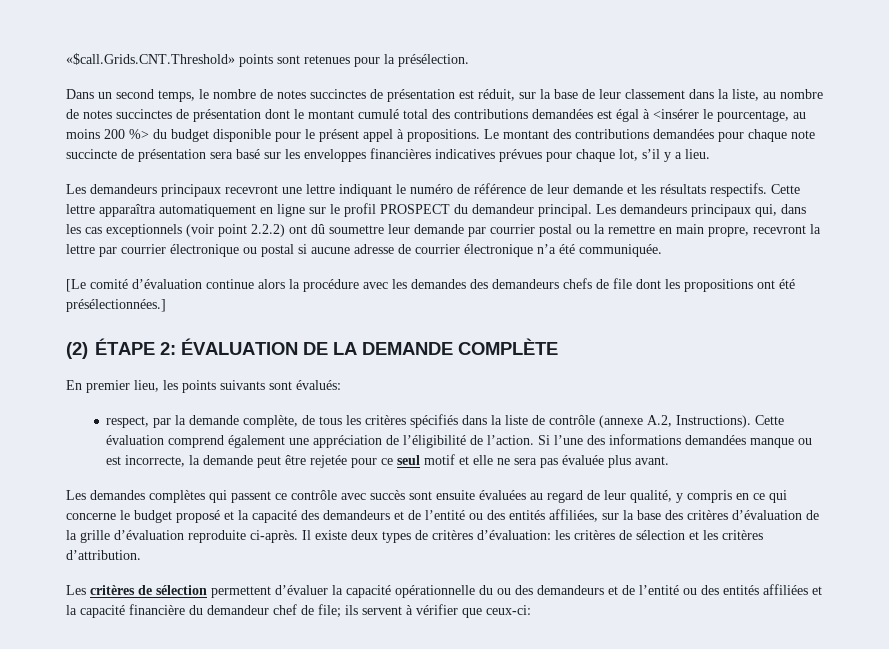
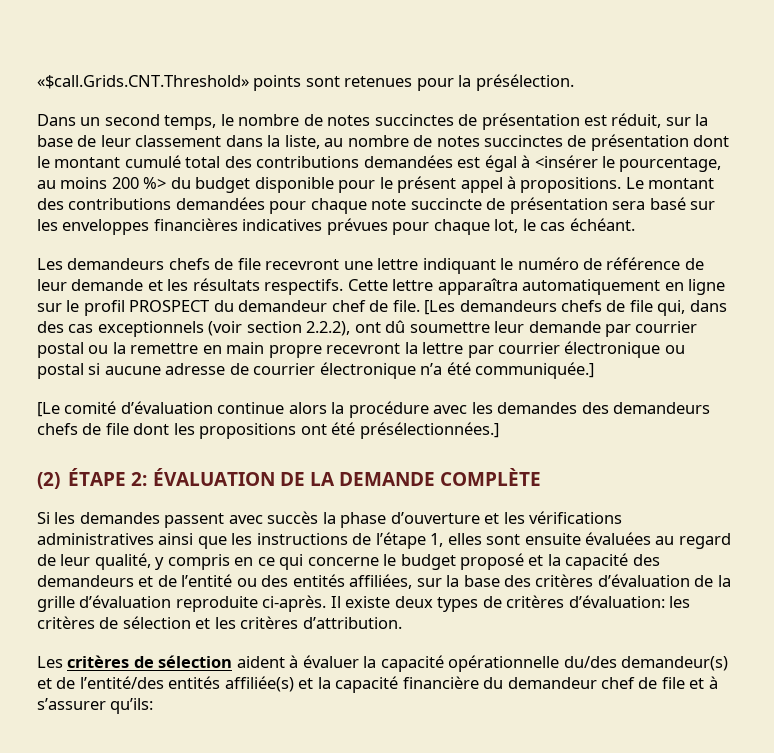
- Le montant des contributions demandées pour chaque note succincte de présentation sera basé sur les enveloppes financières indicatives prévues pour chaque lot, s’il y a lieu.
- Les demandeurs principaux recevront une lettre indiquant le numéro de référence de leur demande et les résultats respectifs.
+ Le montant des contributions demandées pour chaque note succincte de présentation sera basé sur les enveloppes financières indicatives prévues pour chaque lot, le cas échéant.
+ Les demandeurs chefs de file recevront une lettre indiquant le numéro de référence de leur demande et les résultats respectifs.
- Cette lettre apparaîtra automatiquement en ligne sur le profil PROSPECT du demandeur principal. Les demandeurs principaux qui, dans les cas exceptionnels (voir point 2.2.2) ont dû soumettre leur demande par courrier postal ou la remettre en main propre, recevront la lettre par courrier électronique ou postal si aucune adresse de courrier électronique n’a été communiquée.
+ Cette lettre apparaîtra automatiquement en ligne sur le profil PROSPECT du demandeur chef de file. [Les demandeurs chefs de file qui, dans des cas exceptionnels (voir section 2.2.2), ont dû soumettre leur demande par courrier postal ou la remettre en main propre recevront la lettre par courrier électronique ou postal si aucune adresse de courrier électronique n’a été communiquée.]
- En premier lieu, les points suivants sont évalués:
- respect, par la demande complète, de tous les critères spécifiés dans la liste de contrôle (annexe A.2, Instructions). Cette évaluation comprend également une appréciation de l’éligibilité de l’action. Si l’une des informations demandées manque ou est incorrecte, la demande peut être rejetée pour ce seul motif et elle ne sera pas évaluée plus avant.
- Les demandes complètes qui passent ce contrôle avec succès sont ensuite évaluées au regard de leur qualité, y compris en ce qui concerne le budget proposé et la capacité des demandeurs et de l’entité ou des entités affiliées, sur la base des critères d’évaluation de la grille d’évaluation reproduite ci-après.
+ Si les demandes passent avec succès la phase d’ouverture et les vérifications administratives ainsi que les instructions de l’étape 1, elles sont ensuite évaluées au regard de leur qualité, y compris en ce qui concerne le budget proposé et la capacité des demandeurs et de l’entité ou des entités affiliées, sur la base des critères d’évaluation de la grille d’évaluation reproduite ci-après.
- Les critères de sélection permettent d’évaluer la capacité opérationnelle du ou des demandeurs et de l’entité ou des entités affiliées et la capacité financière du demandeur chef de file; ils servent à vérifier que ceux-ci:
+ Les critères de sélection aident à évaluer la capacité opérationnelle du/des demandeur(s) et de l’entité/des entités affiliée(s) et la capacité financière du demandeur chef de file et à s’assurer qu’ils:

